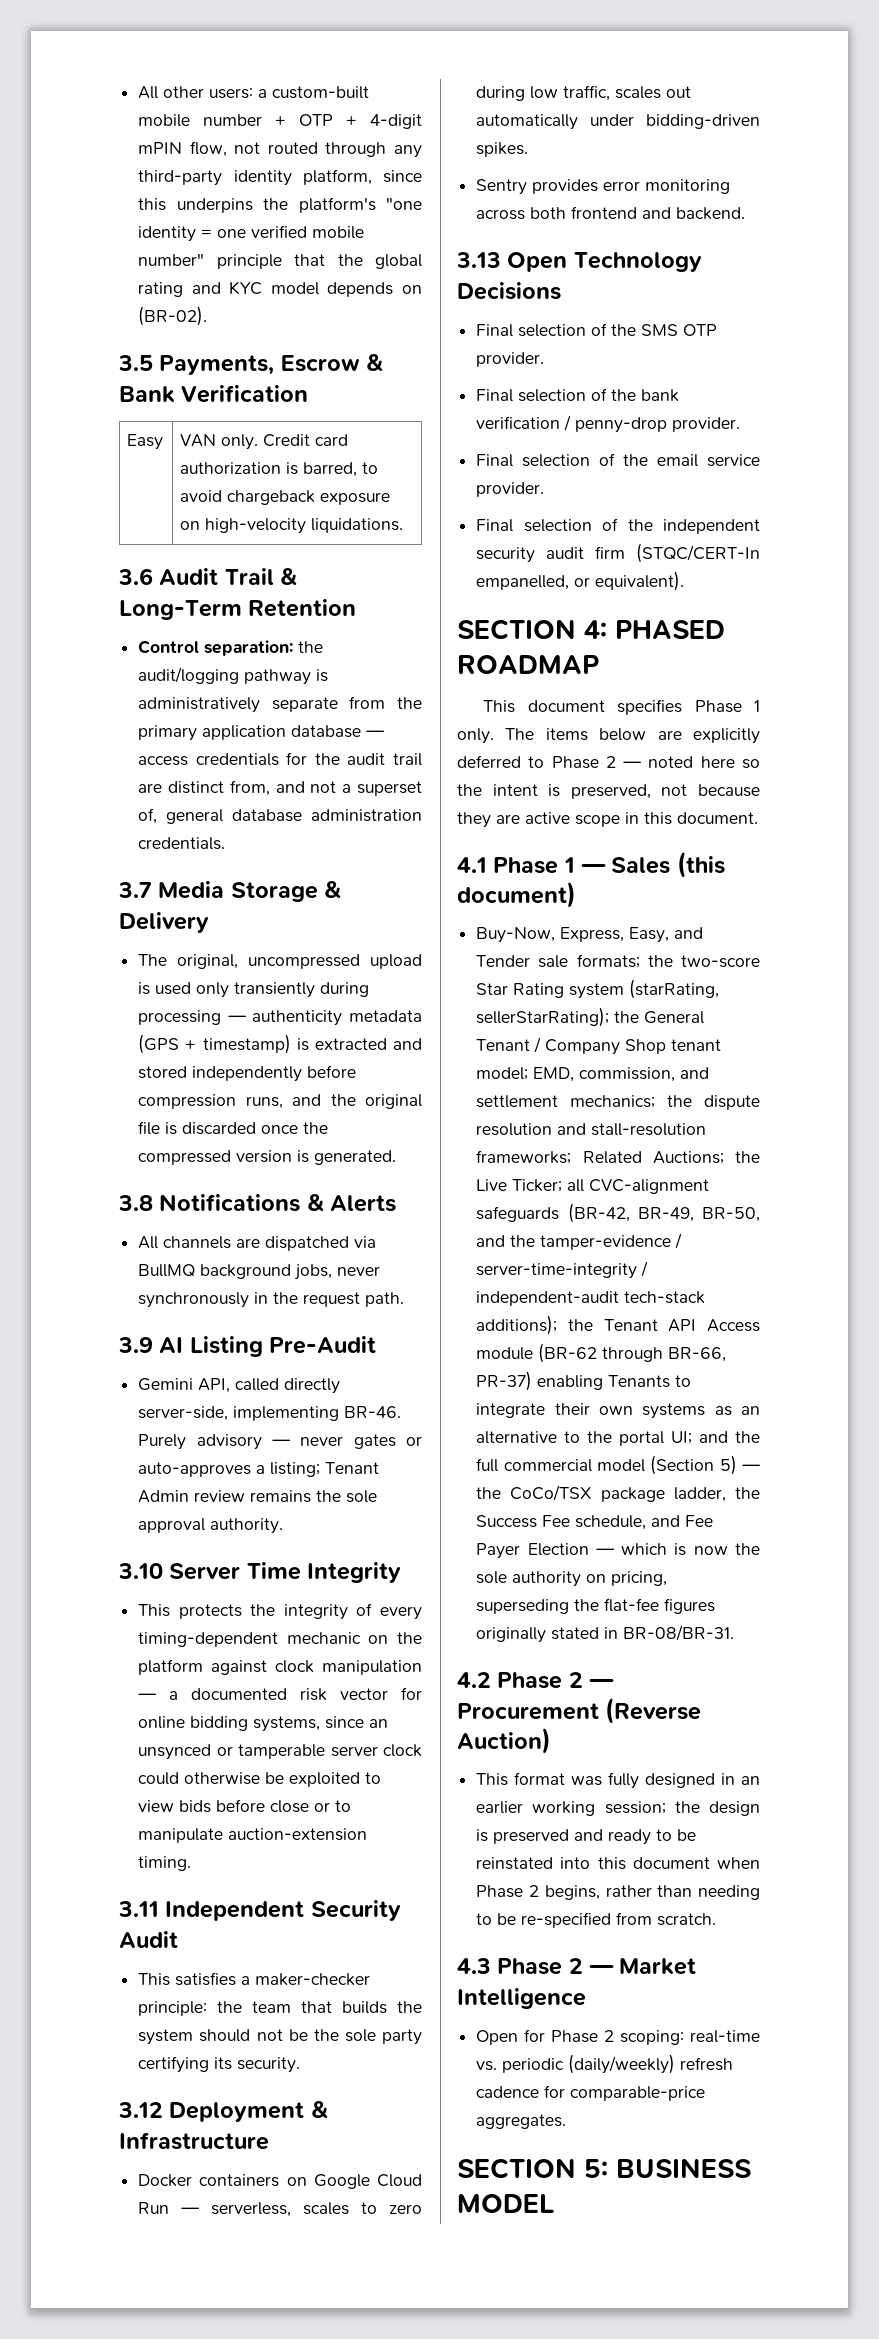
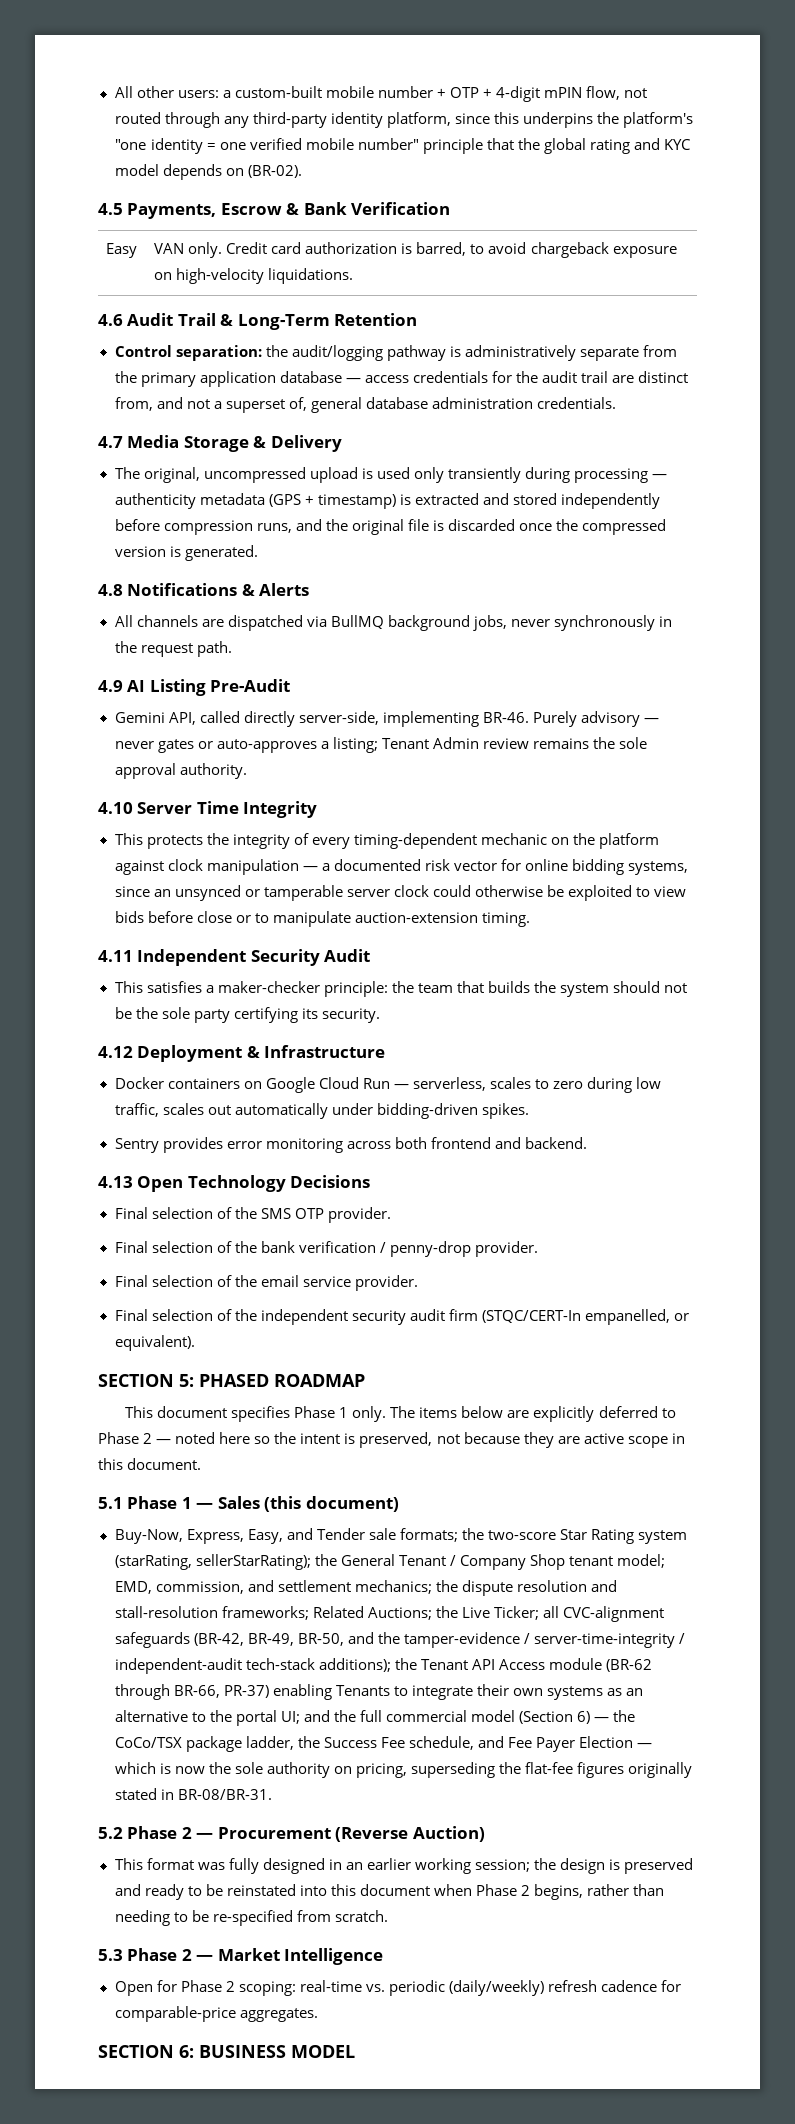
- 3.5 Payments, Escrow & Bank Verification
+ 4.5 Payments, Escrow & Bank Verification
- 3.6 Audit Trail & Long-Term Retention
+ 4.6 Audit Trail & Long-Term Retention
- 3.7 Media Storage & Delivery
+ 4.7 Media Storage & Delivery
- 3.8 Notifications & Alerts
+ 4.8 Notifications & Alerts
- 3.9 AI Listing Pre-Audit
+ 4.9 AI Listing Pre-Audit
- 3.10 Server Time Integrity
+ 4.10 Server Time Integrity
- 3.11 Independent Security Audit
+ 4.11 Independent Security Audit
- 3.12 Deployment & Infrastructure
+ 4.12 Deployment & Infrastructure
- 3.13 Open Technology Decisions
+ 4.13 Open Technology Decisions
- SECTION 4: PHASED ROADMAP
+ SECTION 5: PHASED ROADMAP
- 4.1 Phase 1 — Sales (this document)
+ 5.1 Phase 1 — Sales (this document)
- and the full commercial model (Section 5) — the CoCo/TSX package ladder, the Success Fee schedule, and Fee Payer Election — which is now the sole authority on pricing, superseding the flat-fee figures originally stated in BR-08/BR-31.
+ and the full commercial model (Section 6) — the CoCo/TSX package ladder, the Success Fee schedule, and Fee Payer Election — which is now the sole authority on pricing, superseding the flat-fee figures originally stated in BR-08/BR-31.
- 4.2 Phase 2 — Procurement (Reverse Auction)
+ 5.2 Phase 2 — Procurement (Reverse Auction)
- 4.3 Phase 2 — Market Intelligence
+ 5.3 Phase 2 — Market Intelligence
- SECTION 5: BUSINESS MODEL
+ SECTION 6: BUSINESS MODEL

